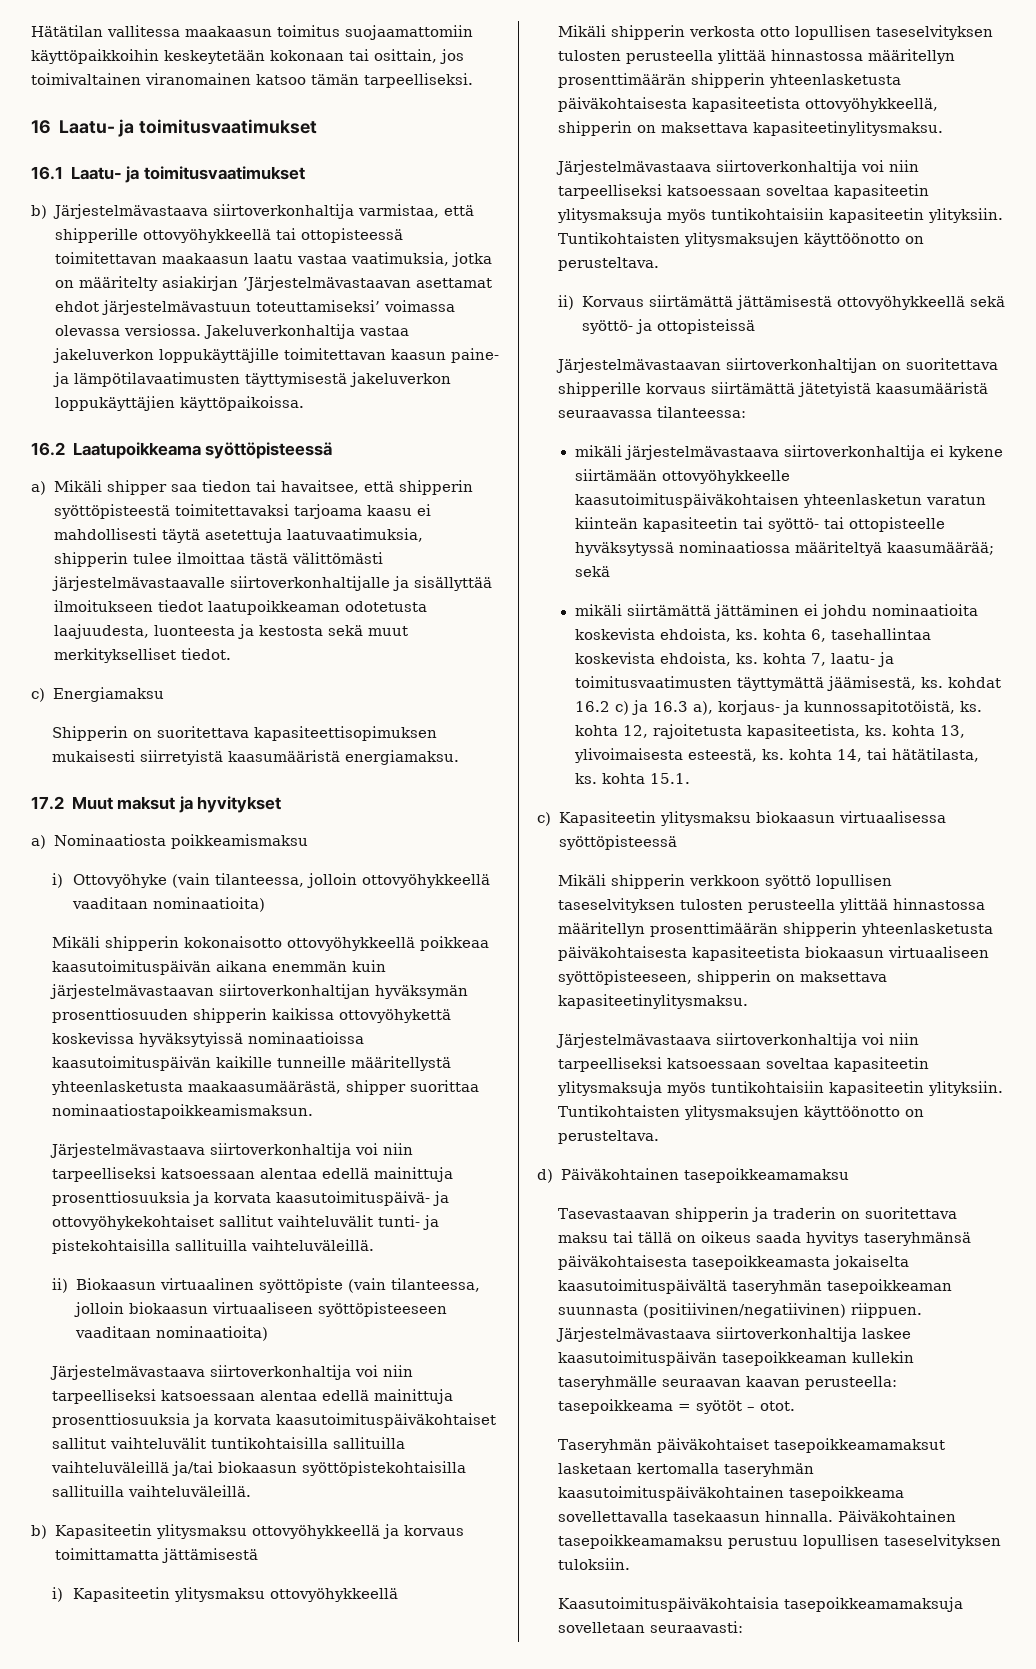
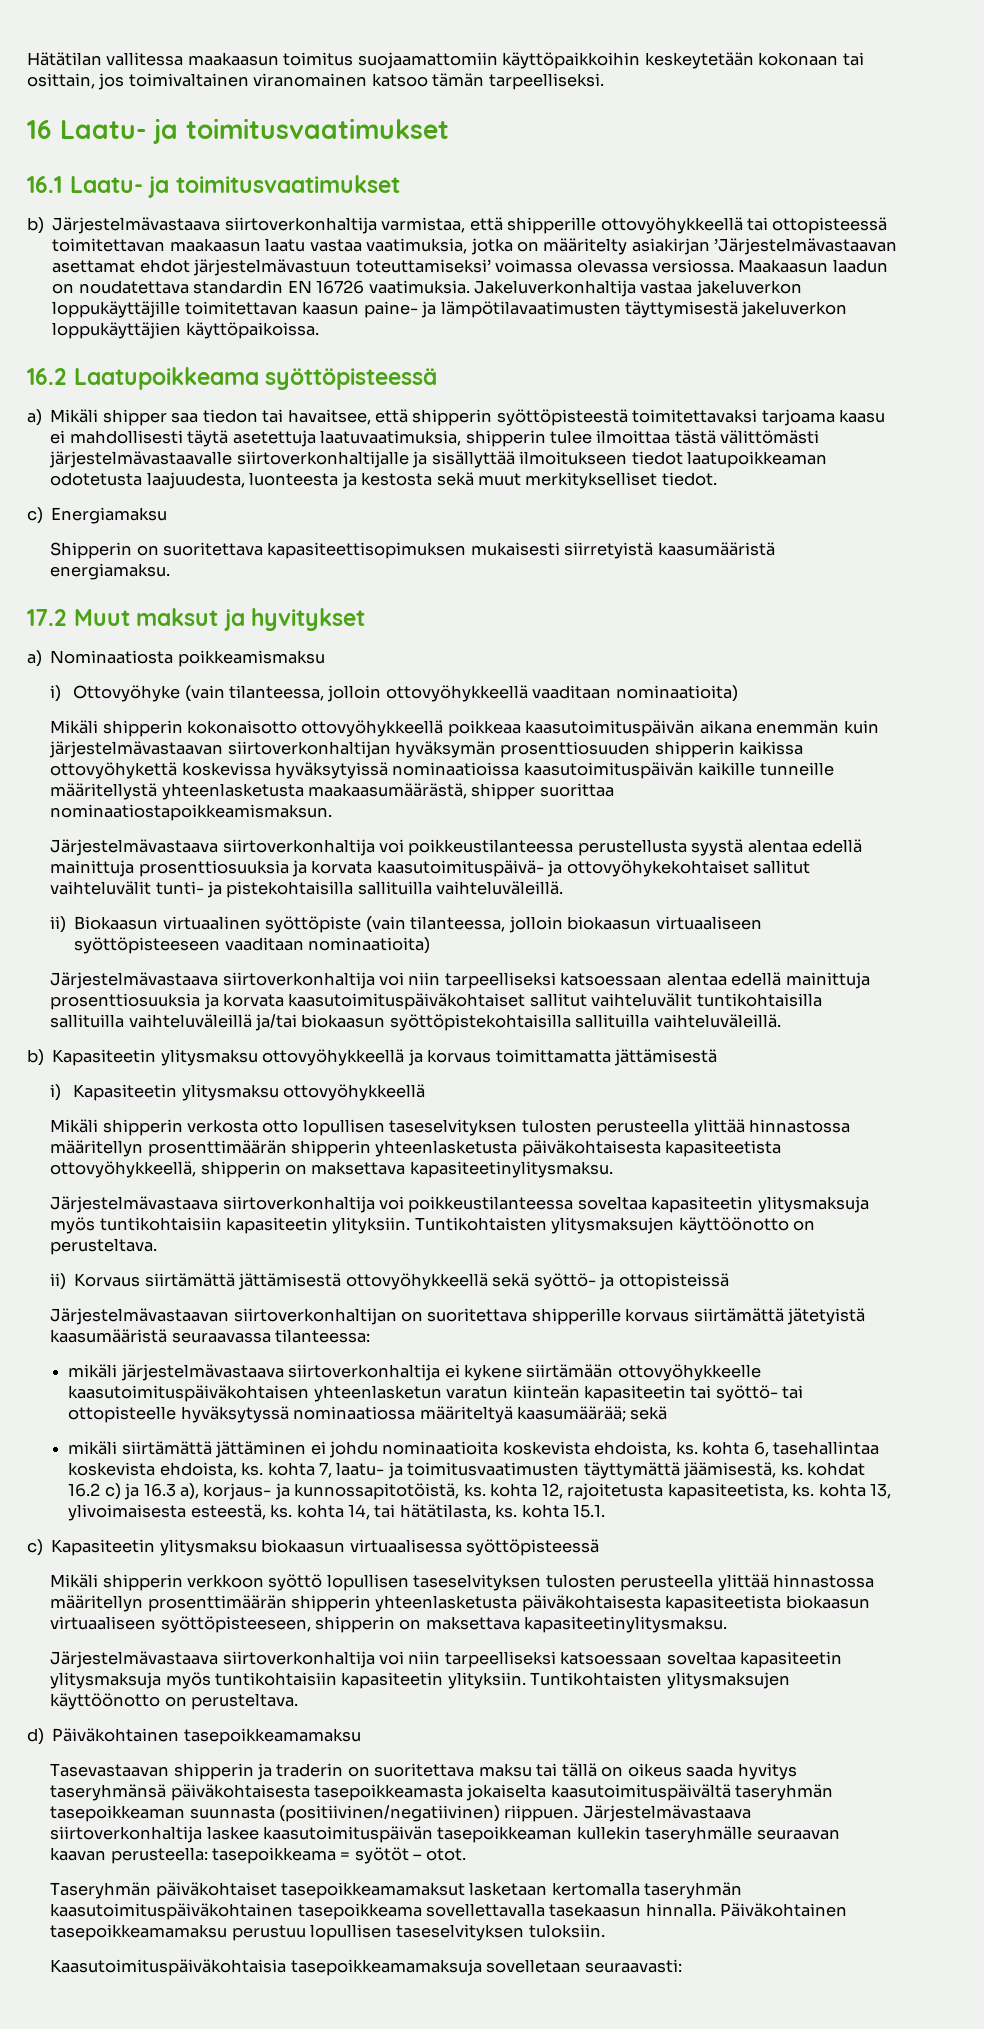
+ Maakaasun laadun on noudatettava standardin EN 16726 vaatimuksia.
- Järjestelmävastaava siirtoverkonhaltija voi niin tarpeelliseksi katsoessaan alentaa edellä mainittuja prosenttiosuuksia ja korvata kaasutoimituspäivä- ja ottovyöhykekohtaiset sallitut vaihteluvälit tunti- ja pistekohtaisilla sallituilla vaihteluväleillä.
+ Järjestelmävastaava siirtoverkonhaltija voi poikkeustilanteessa perustellusta syystä alentaa edellä mainittuja prosenttiosuuksia ja korvata kaasutoimituspäivä- ja ottovyöhykekohtaiset sallitut vaihteluvälit tunti- ja pistekohtaisilla sallituilla vaihteluväleillä.
  Mikäli shipperin verkosta otto lopullisen taseselvityksen tulosten perusteella ylittää hinnastossa määritellyn prosenttimäärän shipperin yhteenlasketusta päiväkohtaisesta kapasiteetista ottovyöhykkeellä, shipperin on maksettava kapasiteetinylitysmaksu.
- Järjestelmävastaava siirtoverkonhaltija voi niin tarpeelliseksi katsoessaan soveltaa kapasiteetin ylitysmaksuja myös tuntikohtaisiin kapasiteetin ylityksiin.
+ Järjestelmävastaava siirtoverkonhaltija voi poikkeustilanteessa soveltaa kapasiteetin ylitysmaksuja myös tuntikohtaisiin kapasiteetin ylityksiin.

